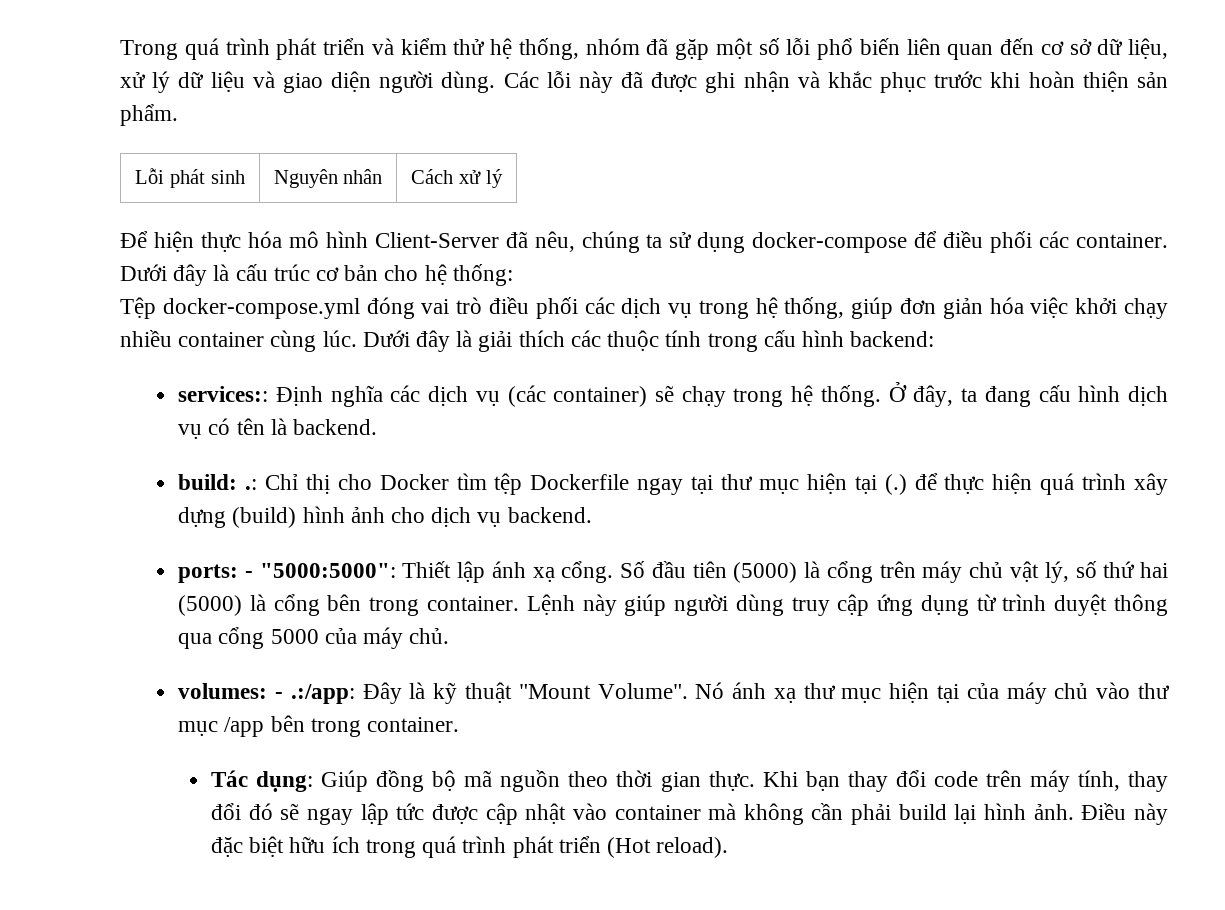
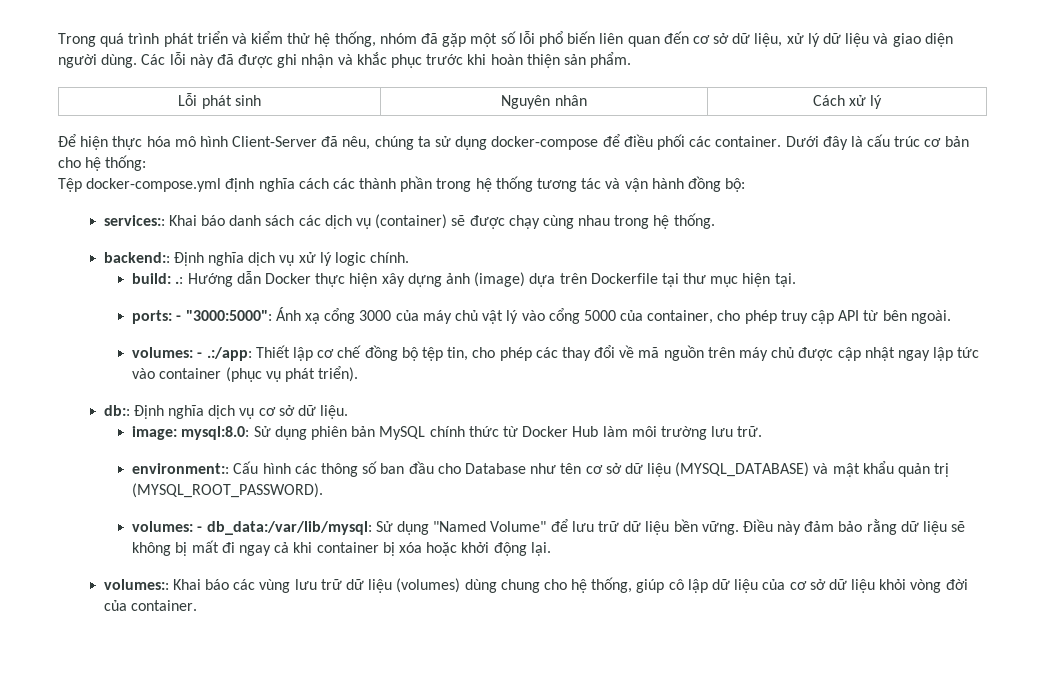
- Tệp docker-compose.yml đóng vai trò điều phối các dịch vụ trong hệ thống, giúp đơn giản hóa việc khởi chạy nhiều container cùng lúc. Dưới đây là giải thích các thuộc tính trong cấu hình backend:
- services:: Định nghĩa các dịch vụ (các container) sẽ chạy trong hệ thống. Ở đây, ta đang cấu hình dịch vụ có tên là backend.
- build: .: Chỉ thị cho Docker tìm tệp Dockerfile ngay tại thư mục hiện tại (.) để thực hiện quá trình xây dựng (build) hình ảnh cho dịch vụ backend.
- ports: - "5000:5000": Thiết lập ánh xạ cổng. Số đầu tiên (5000) là cổng trên máy chủ vật lý, số thứ hai (5000) là cổng bên trong container. Lệnh này giúp người dùng truy cập ứng dụng từ trình duyệt thông qua cổng 5000 của máy chủ.
- volumes: - .:/app: Đây là kỹ thuật "Mount Volume". Nó ánh xạ thư mục hiện tại của máy chủ vào thư mục /app bên trong container.
- Tác dụng: Giúp đồng bộ mã nguồn theo thời gian thực. Khi bạn thay đổi code trên máy tính, thay đổi đó sẽ ngay lập tức được cập nhật vào container mà không cần phải build lại hình ảnh. Điều này đặc biệt hữu ích trong quá trình phát triển (Hot reload).
+ Tệp docker-compose.yml định nghĩa cách các thành phần trong hệ thống tương tác và vận hành đồng bộ:
+ services:: Khai báo danh sách các dịch vụ (container) sẽ được chạy cùng nhau trong hệ thống.
+ backend:: Định nghĩa dịch vụ xử lý logic chính.
+ build: .: Hướng dẫn Docker thực hiện xây dựng ảnh (image) dựa trên Dockerfile tại thư mục hiện tại.
+ ports: - "3000:5000": Ánh xạ cổng 3000 của máy chủ vật lý vào cổng 5000 của container, cho phép truy cập API từ bên ngoài.
+ volumes: - .:/app: Thiết lập cơ chế đồng bộ tệp tin, cho phép các thay đổi về mã nguồn trên máy chủ được cập nhật ngay lập tức vào container (phục vụ phát triển).
+ db:: Định nghĩa dịch vụ cơ sở dữ liệu.
+ image: mysql:8.0: Sử dụng phiên bản MySQL chính thức từ Docker Hub làm môi trường lưu trữ.
+ environment:: Cấu hình các thông số ban đầu cho Database như tên cơ sở dữ liệu (MYSQL_DATABASE) và mật khẩu quản trị (MYSQL_ROOT_PASSWORD).
+ volumes: - db_data:/var/lib/mysql: Sử dụng "Named Volume" để lưu trữ dữ liệu bền vững. Điều này đảm bảo rằng dữ liệu sẽ không bị mất đi ngay cả khi container bị xóa hoặc khởi động lại.
+ volumes:: Khai báo các vùng lưu trữ dữ liệu (volumes) dùng chung cho hệ thống, giúp cô lập dữ liệu của cơ sở dữ liệu khỏi vòng đời của container.

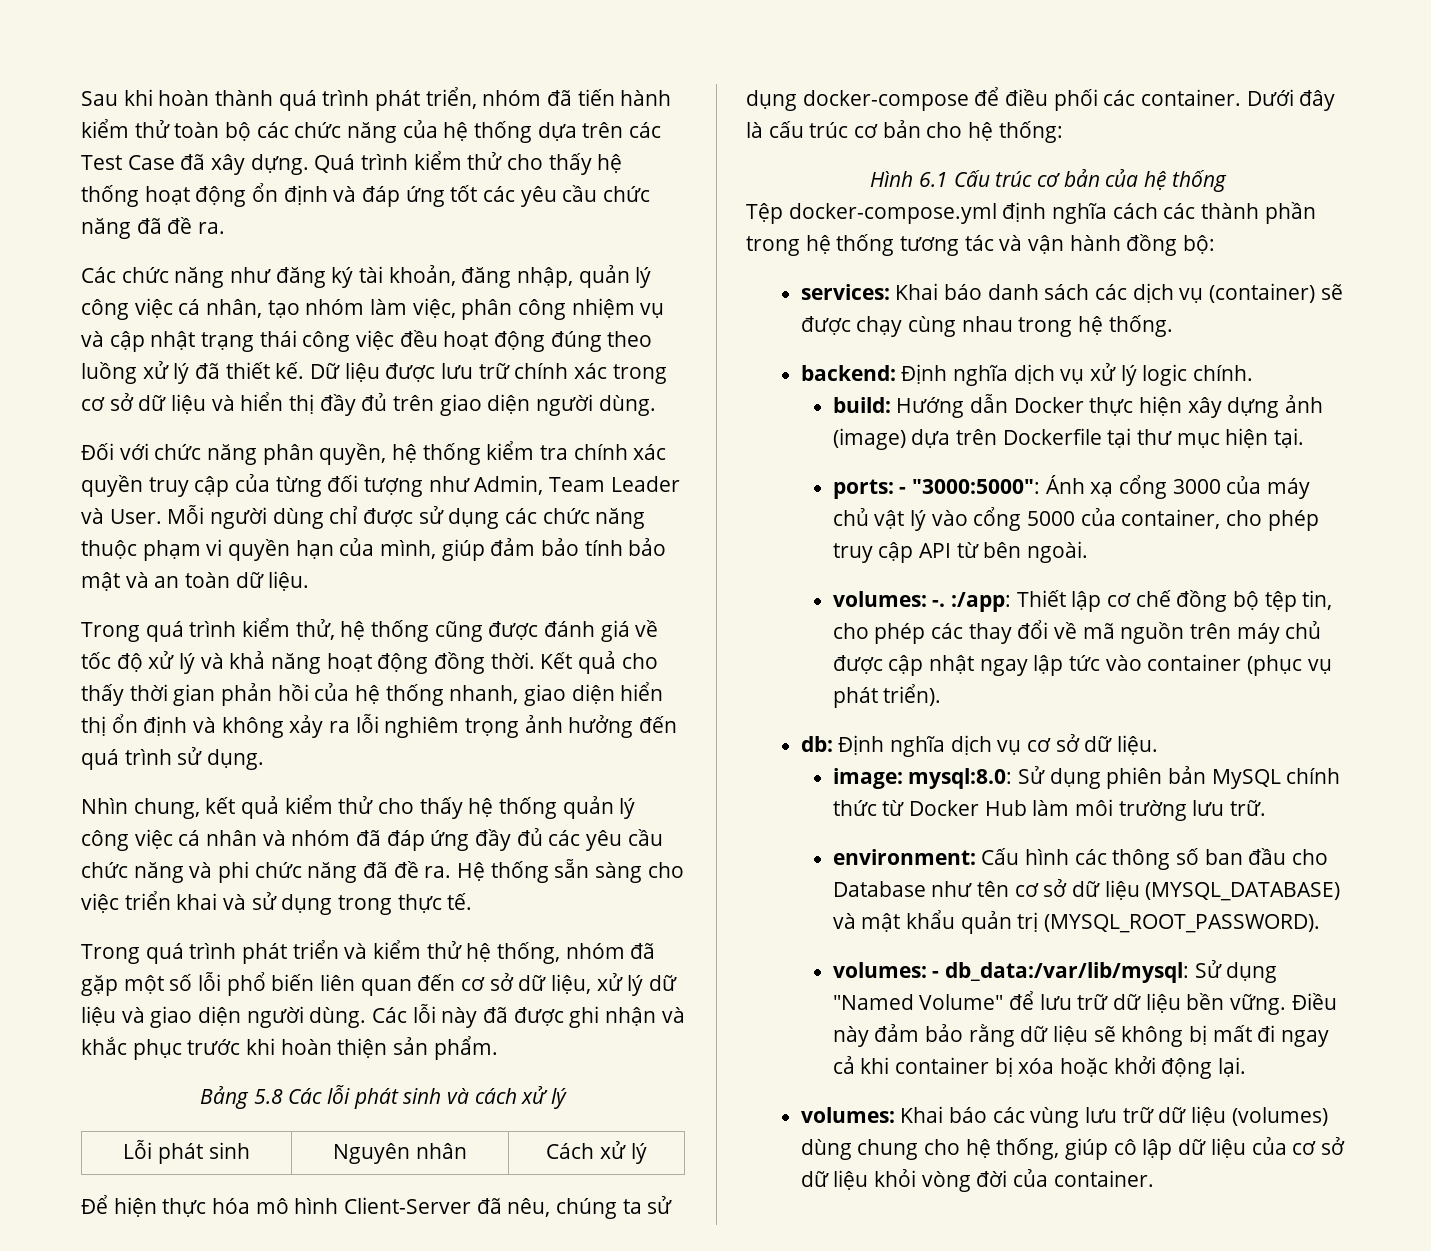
+ Sau khi hoàn thành quá trình phát triển, nhóm đã tiến hành kiểm thử toàn bộ các chức năng của hệ thống dựa trên các Test Case đã xây dựng. Quá trình kiểm thử cho thấy hệ thống hoạt động ổn định và đáp ứng tốt các yêu cầu chức năng đã đề ra.
+ Các chức năng như đăng ký tài khoản, đăng nhập, quản lý công việc cá nhân, tạo nhóm làm việc, phân công nhiệm vụ và cập nhật trạng thái công việc đều hoạt động đúng theo luồng xử lý đã thiết kế. Dữ liệu được lưu trữ chính xác trong cơ sở dữ liệu và hiển thị đầy đủ trên giao diện người dùng.
+ Đối với chức năng phân quyền, hệ thống kiểm tra chính xác quyền truy cập của từng đối tượng như Admin, Team Leader và User. Mỗi người dùng chỉ được sử dụng các chức năng thuộc phạm vi quyền hạn của mình, giúp đảm bảo tính bảo mật và an toàn dữ liệu.
+ Trong quá trình kiểm thử, hệ thống cũng được đánh giá về tốc độ xử lý và khả năng hoạt động đồng thời. Kết quả cho thấy thời gian phản hồi của hệ thống nhanh, giao diện hiển thị ổn định và không xảy ra lỗi nghiêm trọng ảnh hưởng đến quá trình sử dụng.
+ Nhìn chung, kết quả kiểm thử cho thấy hệ thống quản lý công việc cá nhân và nhóm đã đáp ứng đầy đủ các yêu cầu chức năng và phi chức năng đã đề ra. Hệ thống sẵn sàng cho việc triển khai và sử dụng trong thực tế.
+ Bảng 5.8 Các lỗi phát sinh và cách xử lý
+ Hình 6.1 Cấu trúc cơ bản của hệ thống
- services:: Khai báo danh sách các dịch vụ (container) sẽ được chạy cùng nhau trong hệ thống.
+ services: Khai báo danh sách các dịch vụ (container) sẽ được chạy cùng nhau trong hệ thống.
- backend:: Định nghĩa dịch vụ xử lý logic chính.
+ backend: Định nghĩa dịch vụ xử lý logic chính.
- build: .: Hướng dẫn Docker thực hiện xây dựng ảnh (image) dựa trên Dockerfile tại thư mục hiện tại.
+ build: Hướng dẫn Docker thực hiện xây dựng ảnh (image) dựa trên Dockerfile tại thư mục hiện tại.
- volumes: - .:/app: Thiết lập cơ chế đồng bộ tệp tin, cho phép các thay đổi về mã nguồn trên máy chủ được cập nhật ngay lập tức vào container (phục vụ phát triển).
+ volumes: -. :/app: Thiết lập cơ chế đồng bộ tệp tin, cho phép các thay đổi về mã nguồn trên máy chủ được cập nhật ngay lập tức vào container (phục vụ phát triển).
- db:: Định nghĩa dịch vụ cơ sở dữ liệu.
+ db: Định nghĩa dịch vụ cơ sở dữ liệu.
- environment:: Cấu hình các thông số ban đầu cho Database như tên cơ sở dữ liệu (MYSQL_DATABASE) và mật khẩu quản trị (MYSQL_ROOT_PASSWORD).
+ environment: Cấu hình các thông số ban đầu cho Database như tên cơ sở dữ liệu (MYSQL_DATABASE) và mật khẩu quản trị (MYSQL_ROOT_PASSWORD).
- volumes:: Khai báo các vùng lưu trữ dữ liệu (volumes) dùng chung cho hệ thống, giúp cô lập dữ liệu của cơ sở dữ liệu khỏi vòng đời của container.
+ volumes: Khai báo các vùng lưu trữ dữ liệu (volumes) dùng chung cho hệ thống, giúp cô lập dữ liệu của cơ sở dữ liệu khỏi vòng đời của container.

